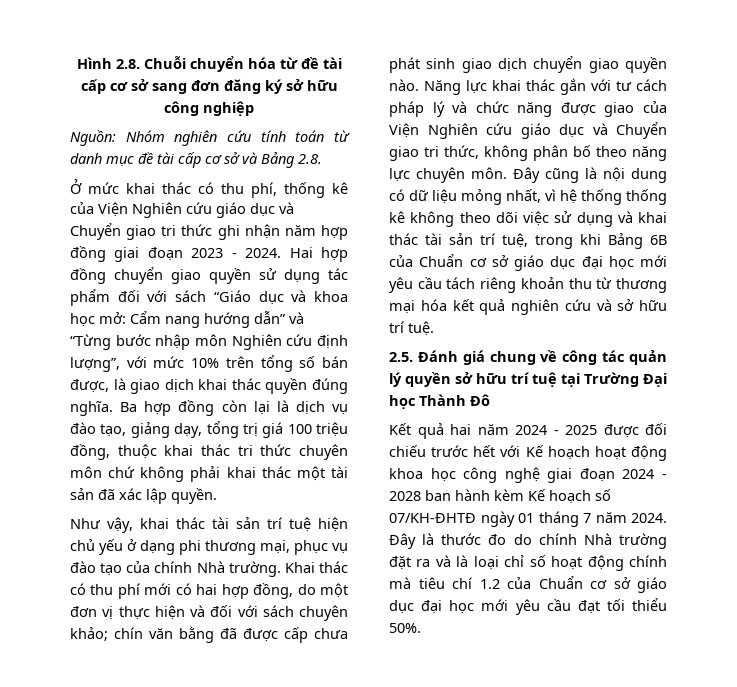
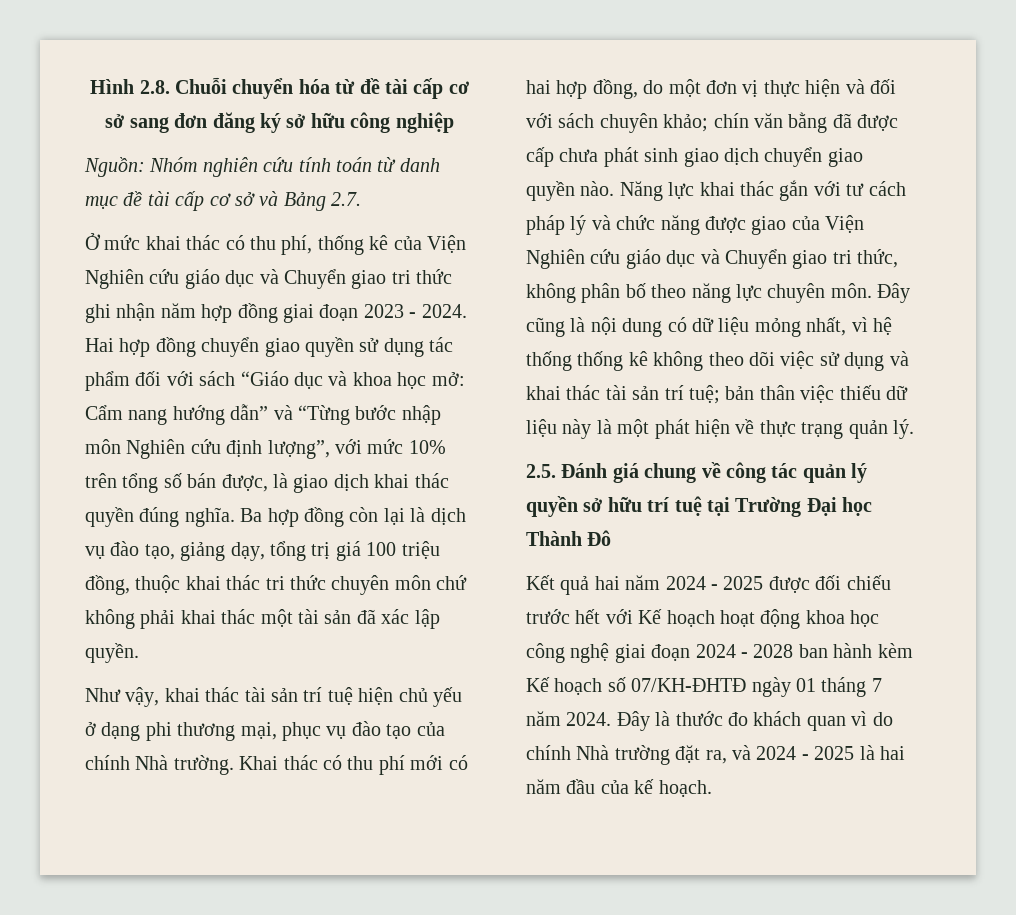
- Nguồn: Nhóm nghiên cứu tính toán từ danh mục đề tài cấp cơ sở và Bảng 2.8.
+ Nguồn: Nhóm nghiên cứu tính toán từ danh mục đề tài cấp cơ sở và Bảng 2.7.
- Đây cũng là nội dung có dữ liệu mỏng nhất, vì hệ thống thống kê không theo dõi việc sử dụng và khai thác tài sản trí tuệ, trong khi Bảng 6B của Chuẩn cơ sở giáo dục đại học mới yêu cầu tách riêng khoản thu từ thương mại hóa kết quả nghiên cứu và sở hữu trí tuệ.
+ Đây cũng là nội dung có dữ liệu mỏng nhất, vì hệ thống thống kê không theo dõi việc sử dụng và khai thác tài sản trí tuệ; bản thân việc thiếu dữ liệu này là một phát hiện về thực trạng quản lý.
- Đây là thước đo do chính Nhà trường đặt ra và là loại chỉ số hoạt động chính mà tiêu chí 1.2 của Chuẩn cơ sở giáo dục đại học mới yêu cầu đạt tối thiểu 50%.
+ Đây là thước đo khách quan vì do chính Nhà trường đặt ra, và 2024 - 2025 là hai năm đầu của kế hoạch.

